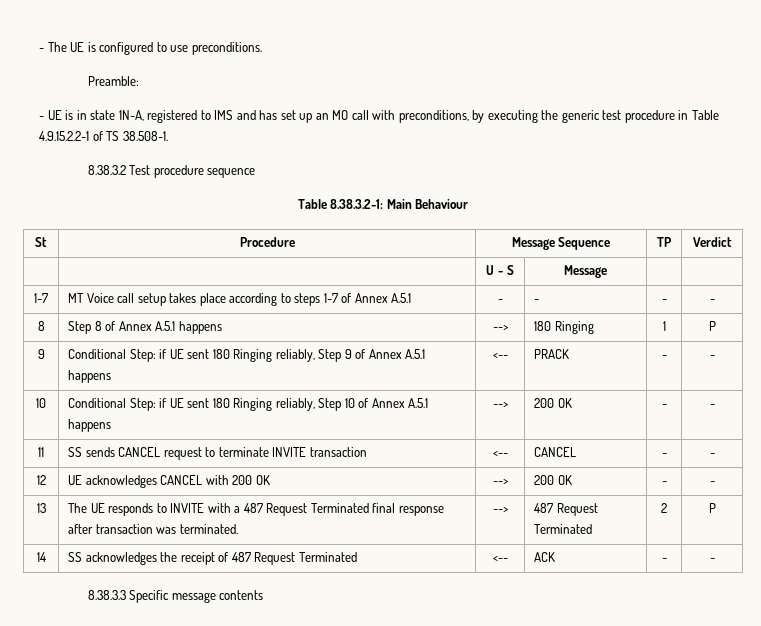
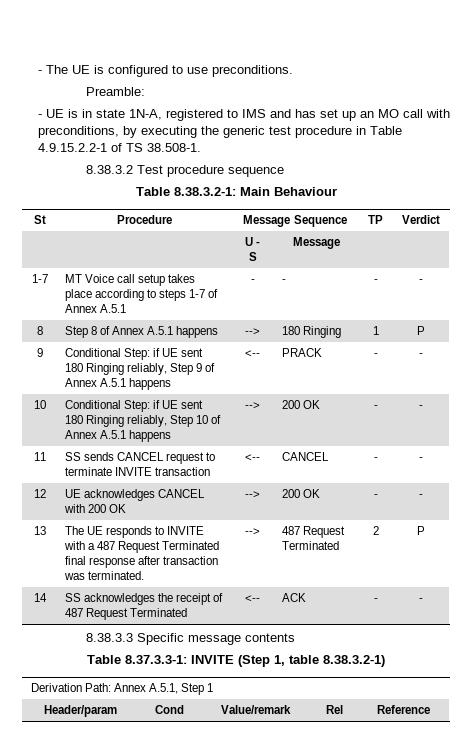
+ Table 8.37.3.3-1: INVITE (Step 1, table 8.38.3.2-1)
+ Derivation Path: Annex A.5.1, Step 1
+ Header/param | Cond | Value/remark | Rel | Reference

